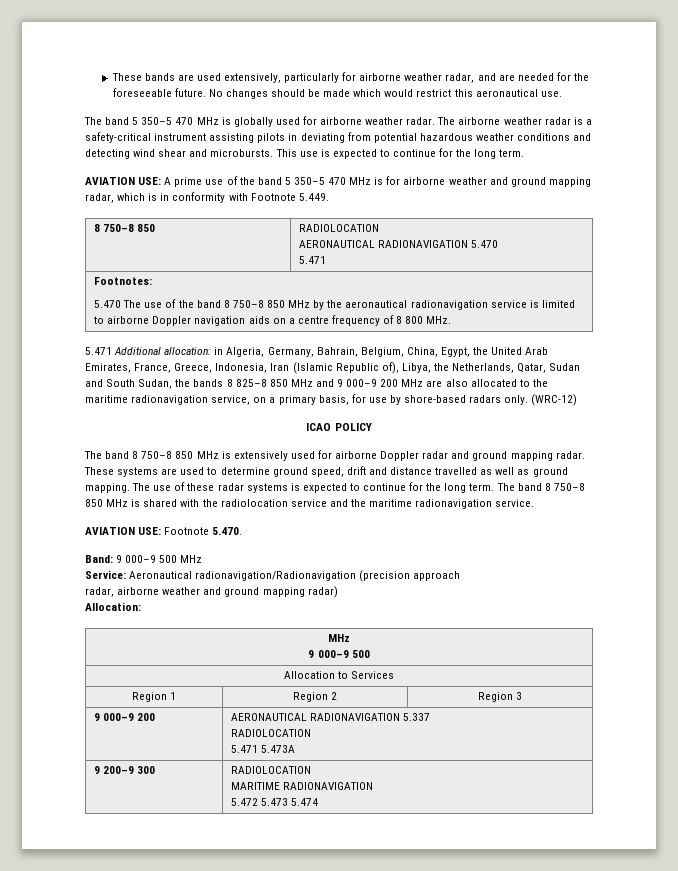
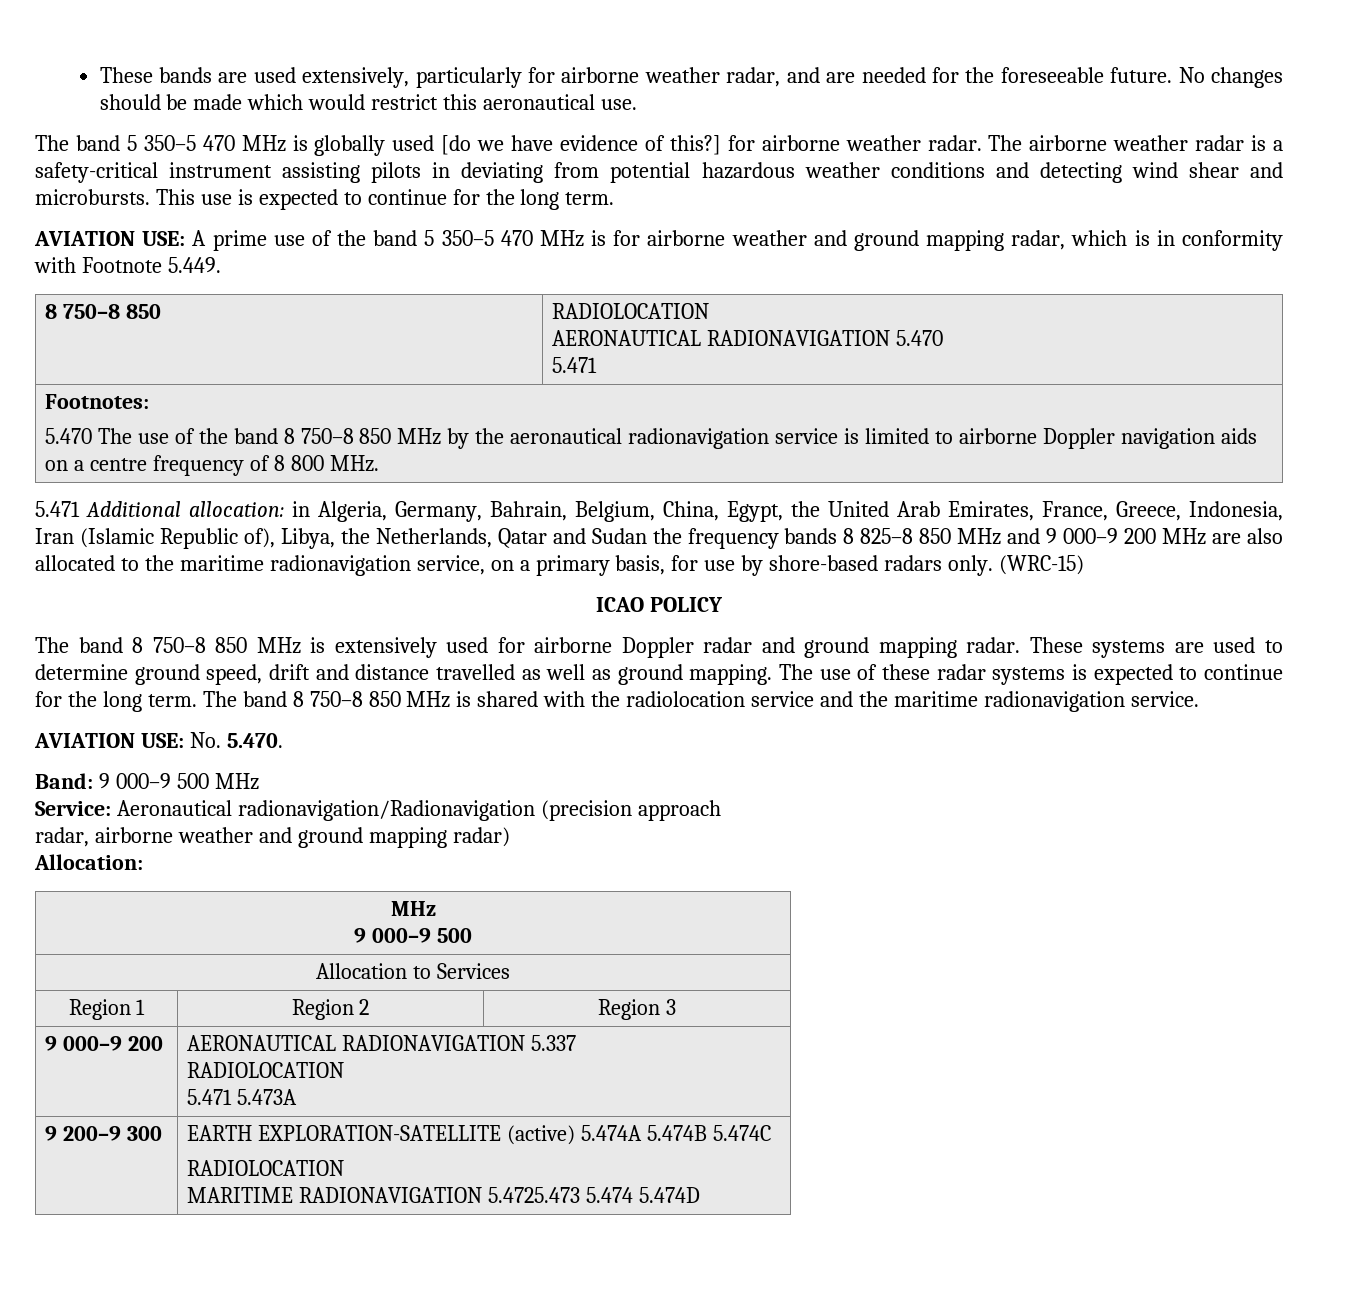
- The band 5 350–5 470 MHz is globally used for airborne weather radar.
+ The band 5 350–5 470 MHz is globally used [do we have evidence of this?] for airborne weather radar.
- 5.471 Additional allocation: in Algeria, Germany, Bahrain, Belgium, China, Egypt, the United Arab Emirates, France, Greece, Indonesia, Iran (Islamic Republic of), Libya, the Netherlands, Qatar, Sudan and South Sudan, the bands 8 825–8 850 MHz and 9 000–9 200 MHz are also allocated to the maritime radionavigation service, on a primary basis, for use by shore-based radars only.
+ 5.471 Additional allocation: in Algeria, Germany, Bahrain, Belgium, China, Egypt, the United Arab Emirates, France, Greece, Indonesia, Iran (Islamic Republic of), Libya, the Netherlands, Qatar and Sudan the frequency bands 8 825–8 850 MHz and 9 000–9 200 MHz are also allocated to the maritime radionavigation service, on a primary basis, for use by shore-based radars only.
- (WRC-12)
+ (WRC-15)
- AVIATION USE: Footnote 5.470.
+ AVIATION USE: No. 5.470.
- 9 200–9 300 | RADIOLOCATION
- MARITIME RADIONAVIGATION
- 5.472 5.473 5.474
+ 9 200–9 300 | EARTH EXPLORATION-SATELLITE (active) 5.474A 5.474B 5.474C
+ RADIOLOCATION
+ MARITIME RADIONAVIGATION 5.4725.473 5.474 5.474D

